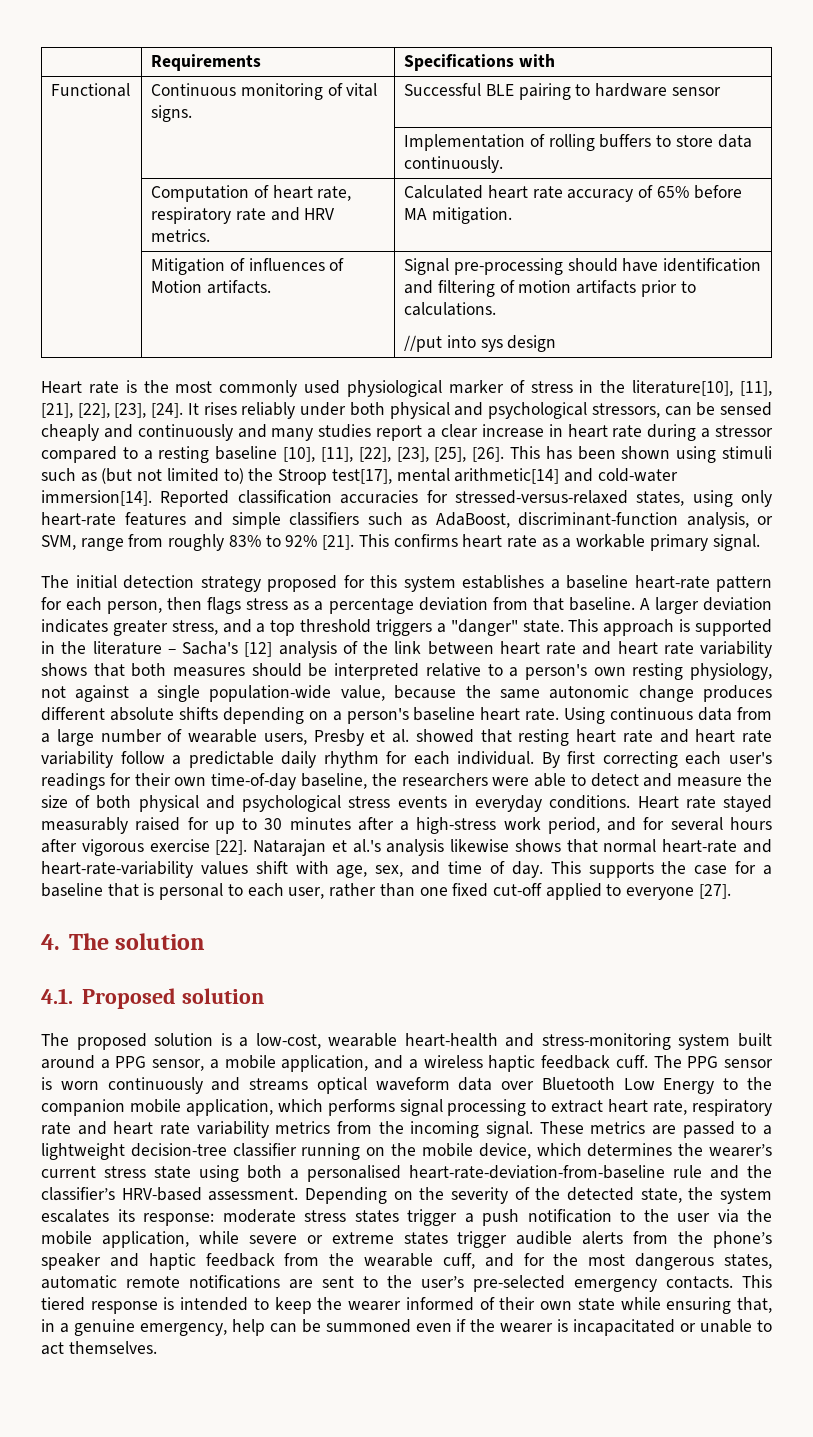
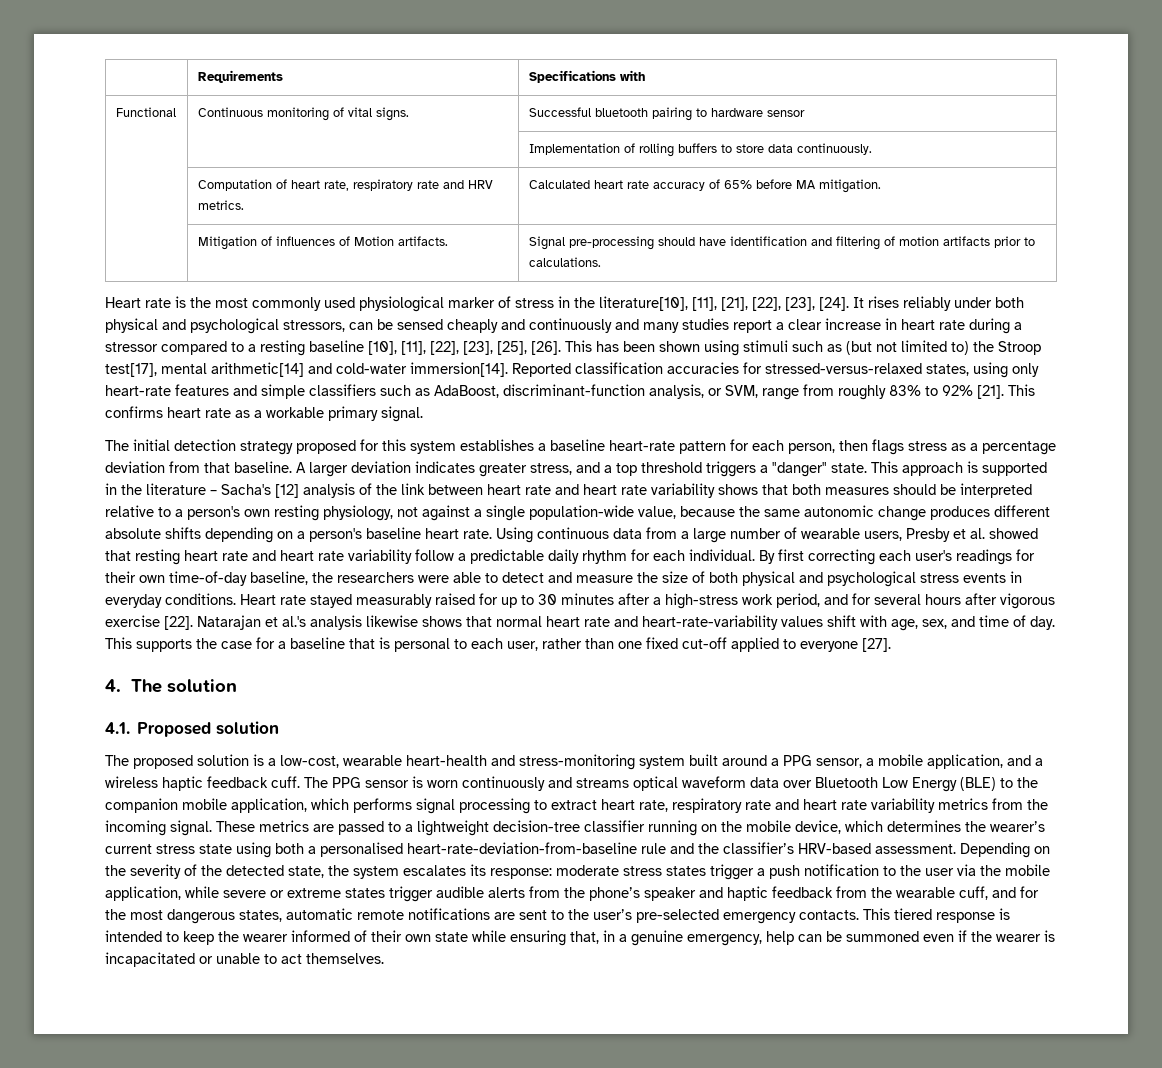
- Functional | Continuous monitoring of vital signs. | Successful BLE pairing to hardware sensor
+ Functional | Continuous monitoring of vital signs. | Successful bluetooth pairing to hardware sensor
  | Mitigation of influences of Motion artifacts. | Signal pre-processing should have identification and filtering of motion artifacts prior to calculations.
- //put into sys design
- Natarajan et al.'s analysis likewise shows that normal heart-rate and heart-rate-variability values shift with age, sex, and time of day.
+ Natarajan et al.'s analysis likewise shows that normal heart rate and heart-rate-variability values shift with age, sex, and time of day.
- The PPG sensor is worn continuously and streams optical waveform data over Bluetooth Low Energy to the companion mobile application, which performs signal processing to extract heart rate, respiratory rate and heart rate variability metrics from the incoming signal.
+ The PPG sensor is worn continuously and streams optical waveform data over Bluetooth Low Energy (BLE) to the companion mobile application, which performs signal processing to extract heart rate, respiratory rate and heart rate variability metrics from the incoming signal.

